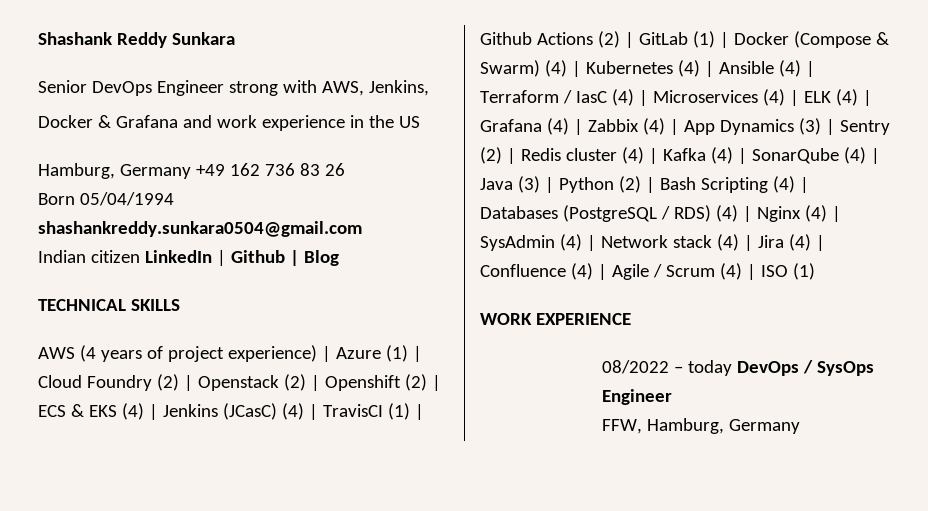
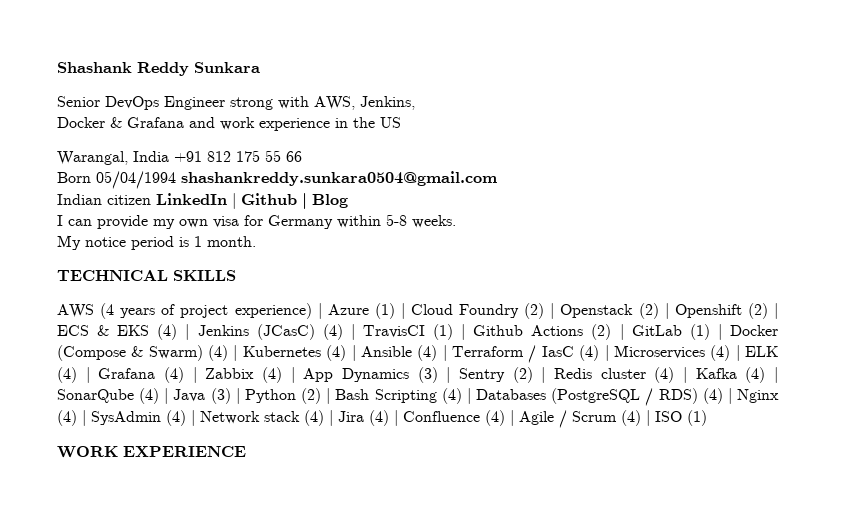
- Hamburg, Germany +49 162 736 83 26
+ Warangal, India +91 812 175 55 66
+ I can provide my own visa for Germany within 5-8 weeks.
+ My notice period is 1 month.
- 08/2022 – today DevOps / SysOps Engineer
- FFW, Hamburg, Germany

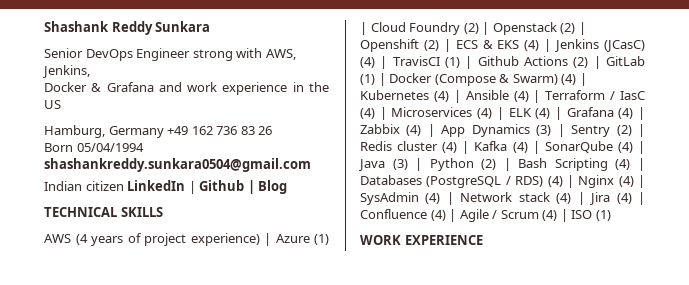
- Warangal, India +91 812 175 55 66
+ Hamburg, Germany +49 162 736 83 26
- I can provide my own visa for Germany within 5-8 weeks.
- My notice period is 1 month.

